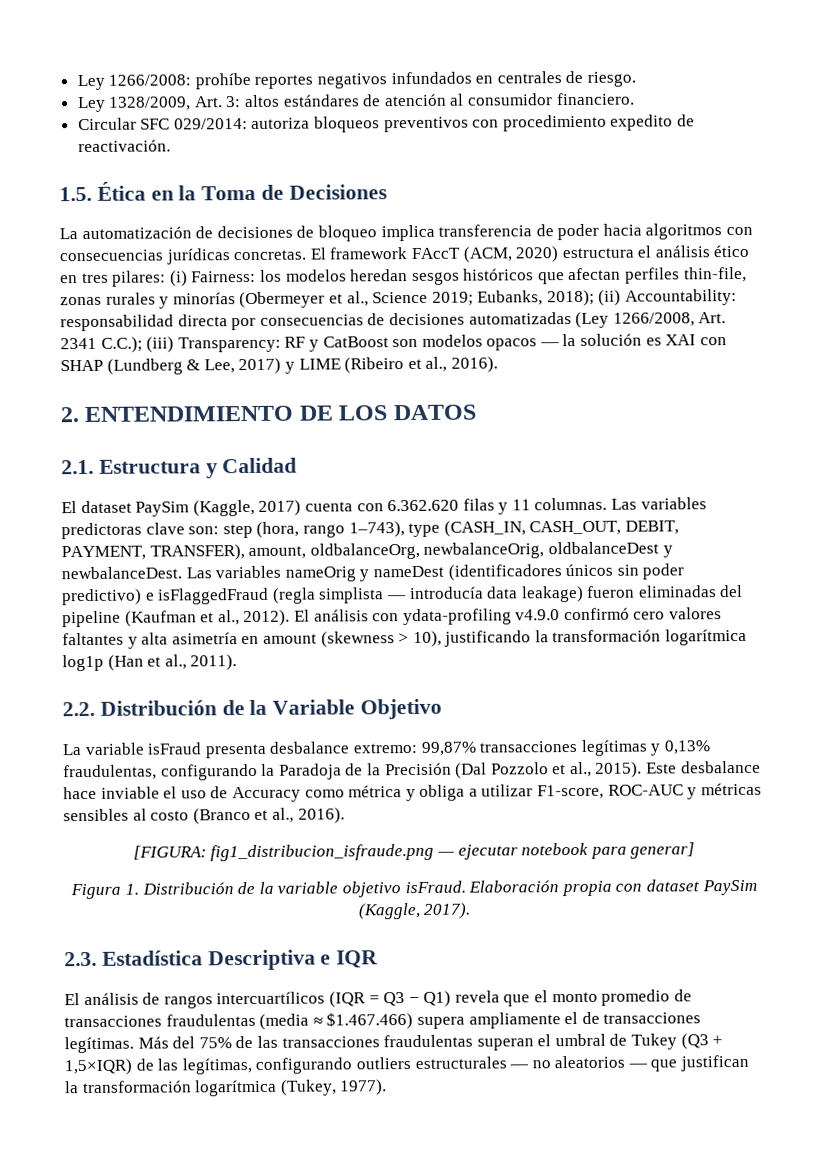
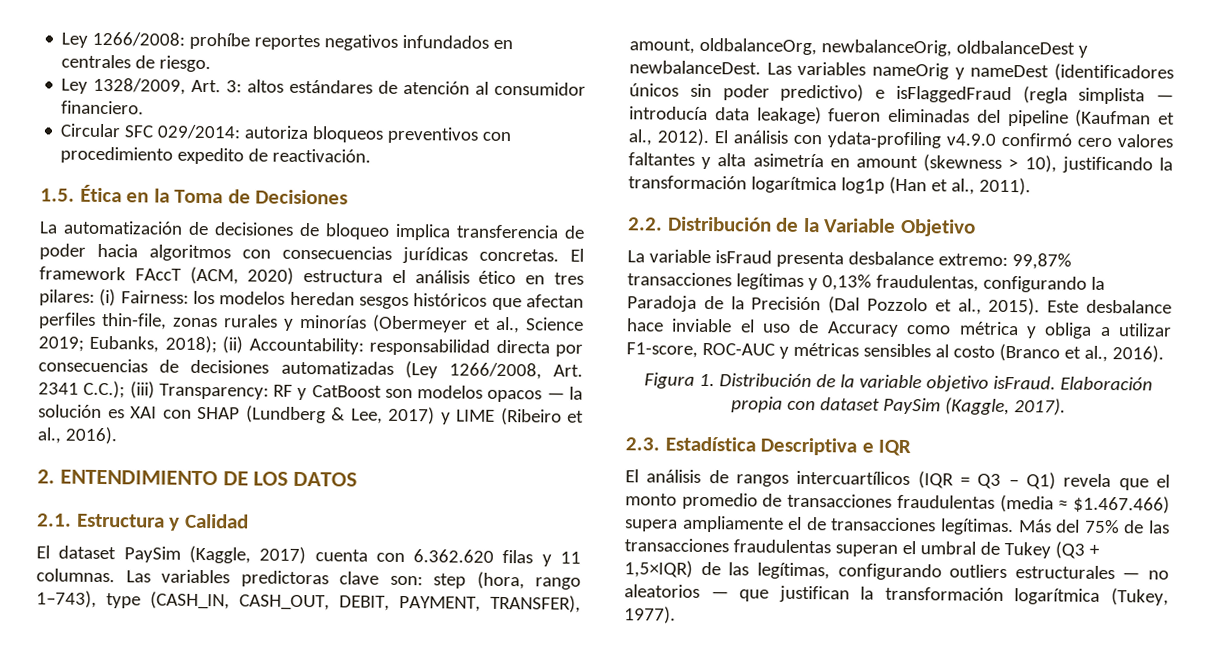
- [FIGURA: fig1_distribucion_isfraude.png — ejecutar notebook para generar]

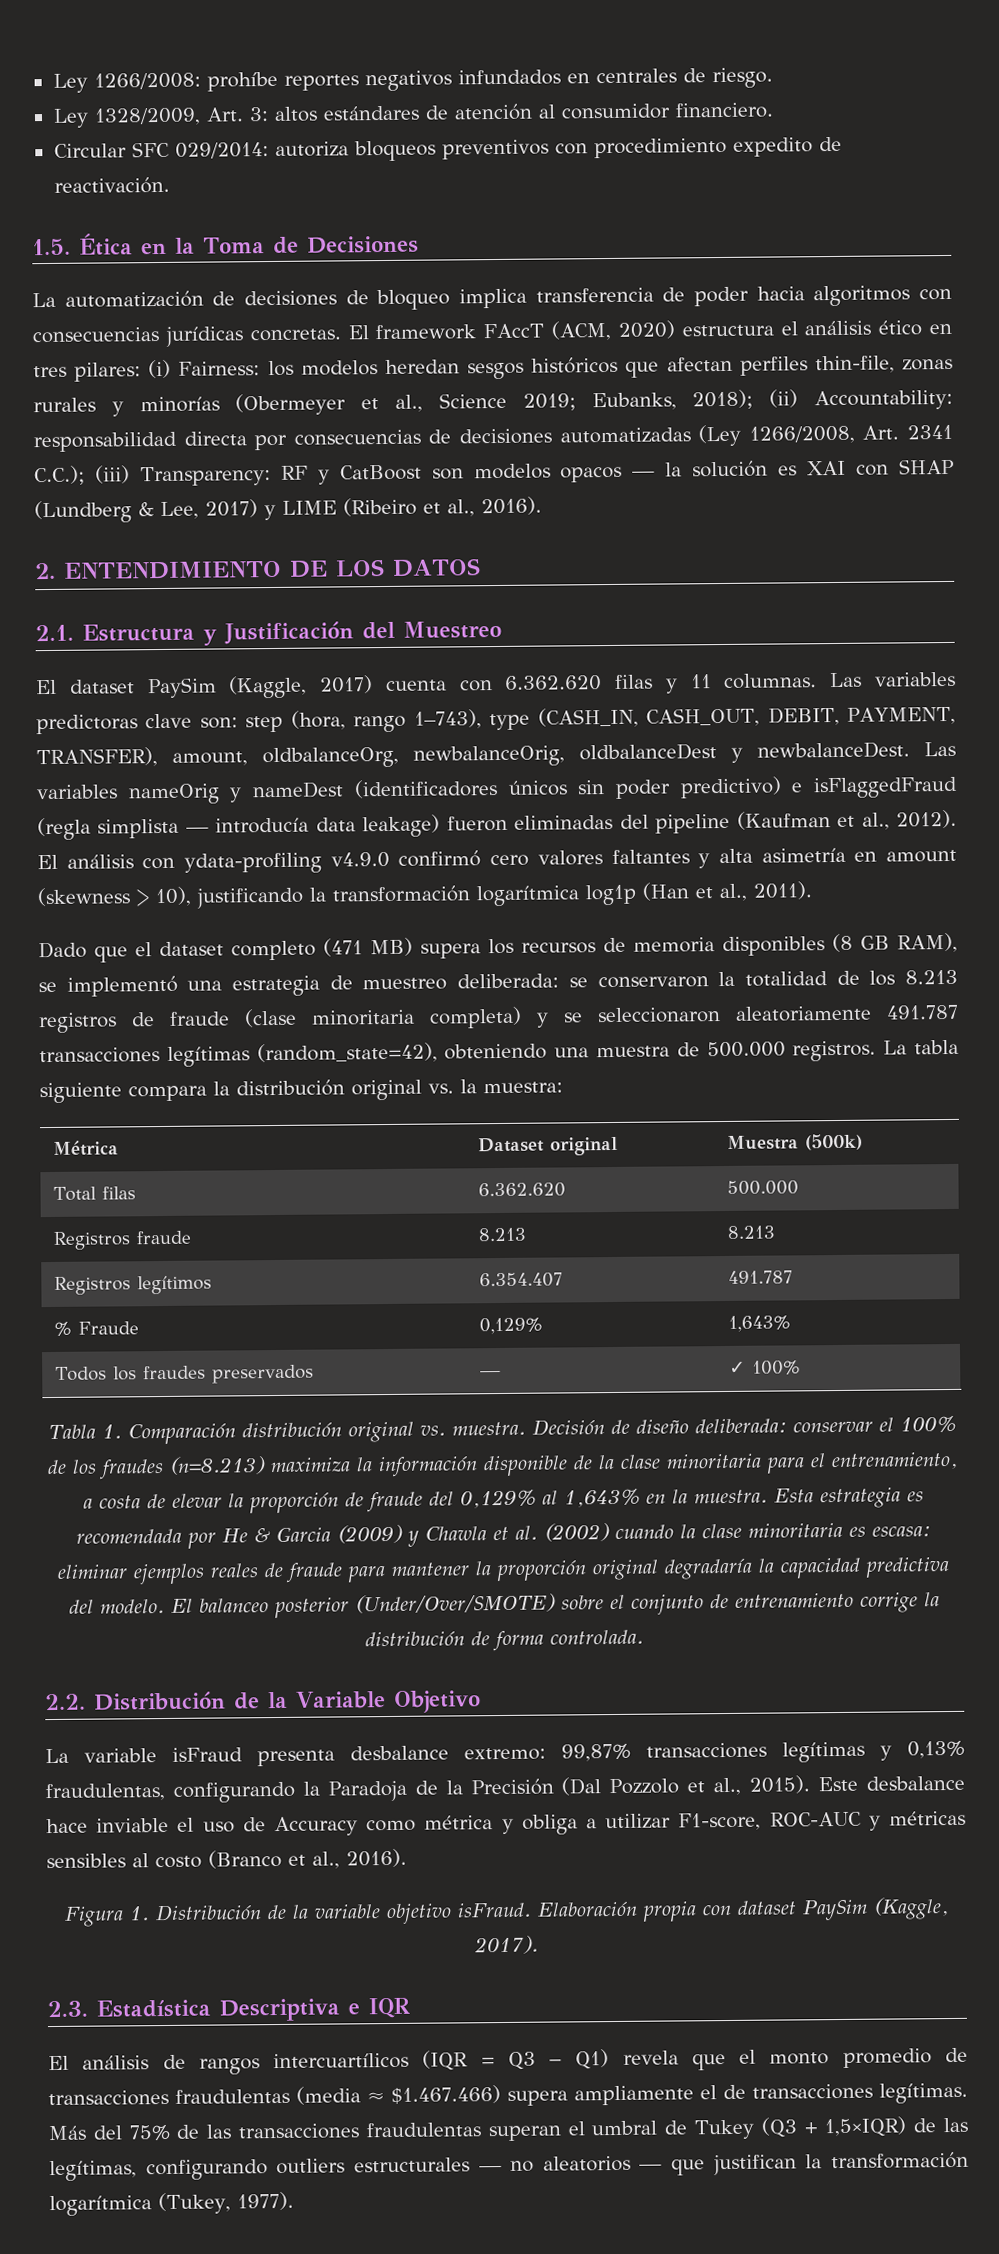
- 2.1. Estructura y Calidad
+ 2.1. Estructura y Justificación del Muestreo
+ Dado que el dataset completo (471 MB) supera los recursos de memoria disponibles (8 GB RAM), se implementó una estrategia de muestreo deliberada: se conservaron la totalidad de los 8.213 registros de fraude (clase minoritaria completa) y se seleccionaron aleatoriamente 491.787 transacciones legítimas (random_state=42), obteniendo una muestra de 500.000 registros. La tabla siguiente compara la distribución original vs. la muestra:
+ Métrica | Dataset original | Muestra (500k)
+ Total filas | 6.362.620 | 500.000
+ Registros fraude | 8.213 | 8.213
+ Registros legítimos | 6.354.407 | 491.787
+ % Fraude | 0,129% | 1,643%
+ Todos los fraudes preservados | — | ✓ 100%
+ Tabla 1. Comparación distribución original vs. muestra. Decisión de diseño deliberada: conservar el 100% de los fraudes (n=8.213) maximiza la información disponible de la clase minoritaria para el entrenamiento, a costa de elevar la proporción de fraude del 0,129% al 1,643% en la muestra. Esta estrategia es recomendada por He & Garcia (2009) y Chawla et al. (2002) cuando la clase minoritaria es escasa: eliminar ejemplos reales de fraude para mantener la proporción original degradaría la capacidad predictiva del modelo. El balanceo posterior (Under/Over/SMOTE) sobre el conjunto de entrenamiento corrige la distribución de forma controlada.

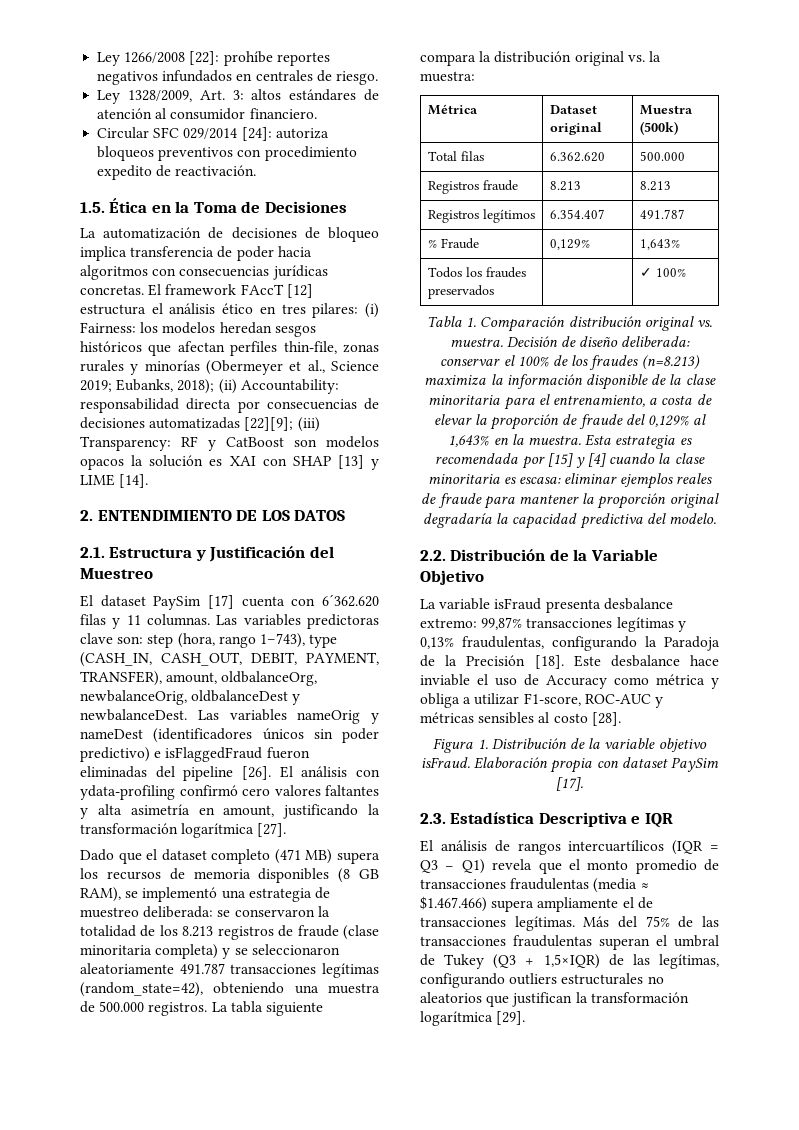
- Ley 1266/2008: prohíbe reportes negativos infundados en centrales de riesgo.
+ Ley 1266/2008 [22]: prohíbe reportes negativos infundados en centrales de riesgo.
- Circular SFC 029/2014: autoriza bloqueos preventivos con procedimiento expedito de reactivación.
+ Circular SFC 029/2014 [24]: autoriza bloqueos preventivos con procedimiento expedito de reactivación.
- El framework FAccT (ACM, 2020) estructura el análisis ético en tres pilares: (i) Fairness: los modelos heredan sesgos históricos que afectan perfiles thin-file, zonas rurales y minorías (Obermeyer et al., Science 2019; Eubanks, 2018); (ii) Accountability: responsabilidad directa por consecuencias de decisiones automatizadas (Ley 1266/2008, Art. 2341 C.C.); (iii) Transparency: RF y CatBoost son modelos opacos — la solución es XAI con SHAP (Lundberg & Lee, 2017) y LIME (Ribeiro et al., 2016).
+ El framework FAccT [12] estructura el análisis ético en tres pilares: (i) Fairness: los modelos heredan sesgos históricos que afectan perfiles thin-file, zonas rurales y minorías (Obermeyer et al., Science 2019; Eubanks, 2018); (ii) Accountability: responsabilidad directa por consecuencias de decisiones automatizadas [22][9]; (iii) Transparency: RF y CatBoost son modelos opacos la solución es XAI con SHAP [13] y LIME [14].
- El dataset PaySim (Kaggle, 2017) cuenta con 6.362.620 filas y 11 columnas.
+ El dataset PaySim [17] cuenta con 6´362.620 filas y 11 columnas.
- Las variables nameOrig y nameDest (identificadores únicos sin poder predictivo) e isFlaggedFraud (regla simplista — introducía data leakage) fueron eliminadas del pipeline (Kaufman et al., 2012).
+ Las variables nameOrig y nameDest (identificadores únicos sin poder predictivo) e isFlaggedFraud fueron eliminadas del pipeline [26].
- El análisis con ydata-profiling v4.9.0 confirmó cero valores faltantes y alta asimetría en amount (skewness > 10), justificando la transformación logarítmica log1p (Han et al., 2011).
+ El análisis con ydata-profiling confirmó cero valores faltantes y alta asimetría en amount, justificando la transformación logarítmica [27].
- Todos los fraudes preservados | — | ✓ 100%
+ Todos los fraudes preservados | | ✓ 100%
- Esta estrategia es recomendada por He & Garcia (2009) y Chawla et al. (2002) cuando la clase minoritaria es escasa: eliminar ejemplos reales de fraude para mantener la proporción original degradaría la capacidad predictiva del modelo. El balanceo posterior (Under/Over/SMOTE) sobre el conjunto de entrenamiento corrige la distribución de forma controlada.
+ Esta estrategia es recomendada por [15] y [4] cuando la clase minoritaria es escasa: eliminar ejemplos reales de fraude para mantener la proporción original degradaría la capacidad predictiva del modelo.
- La variable isFraud presenta desbalance extremo: 99,87% transacciones legítimas y 0,13% fraudulentas, configurando la Paradoja de la Precisión (Dal Pozzolo et al., 2015).
+ La variable isFraud presenta desbalance extremo: 99,87% transacciones legítimas y 0,13% fraudulentas, configurando la Paradoja de la Precisión [18].
- Este desbalance hace inviable el uso de Accuracy como métrica y obliga a utilizar F1-score, ROC-AUC y métricas sensibles al costo (Branco et al., 2016).
+ Este desbalance hace inviable el uso de Accuracy como métrica y obliga a utilizar F1-score, ROC-AUC y métricas sensibles al costo [28].
- Elaboración propia con dataset PaySim (Kaggle, 2017).
+ Elaboración propia con dataset PaySim [17].
- Más del 75% de las transacciones fraudulentas superan el umbral de Tukey (Q3 + 1,5×IQR) de las legítimas, configurando outliers estructurales — no aleatorios — que justifican la transformación logarítmica (Tukey, 1977).
+ Más del 75% de las transacciones fraudulentas superan el umbral de Tukey (Q3 + 1,5×IQR) de las legítimas, configurando outliers estructurales no aleatorios que justifican la transformación logarítmica [29].

